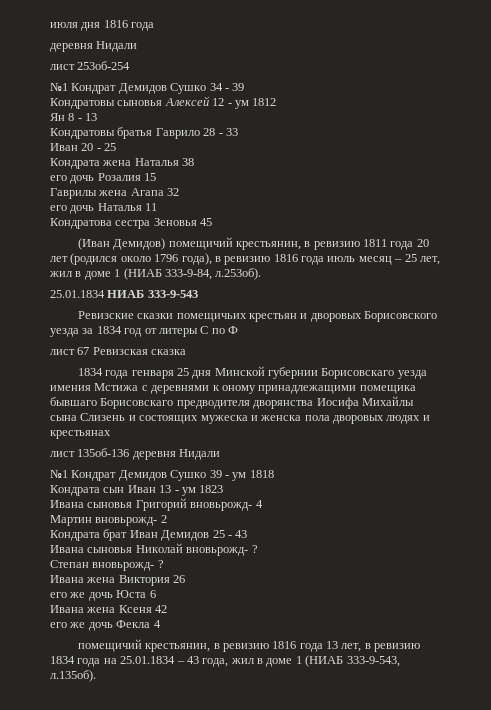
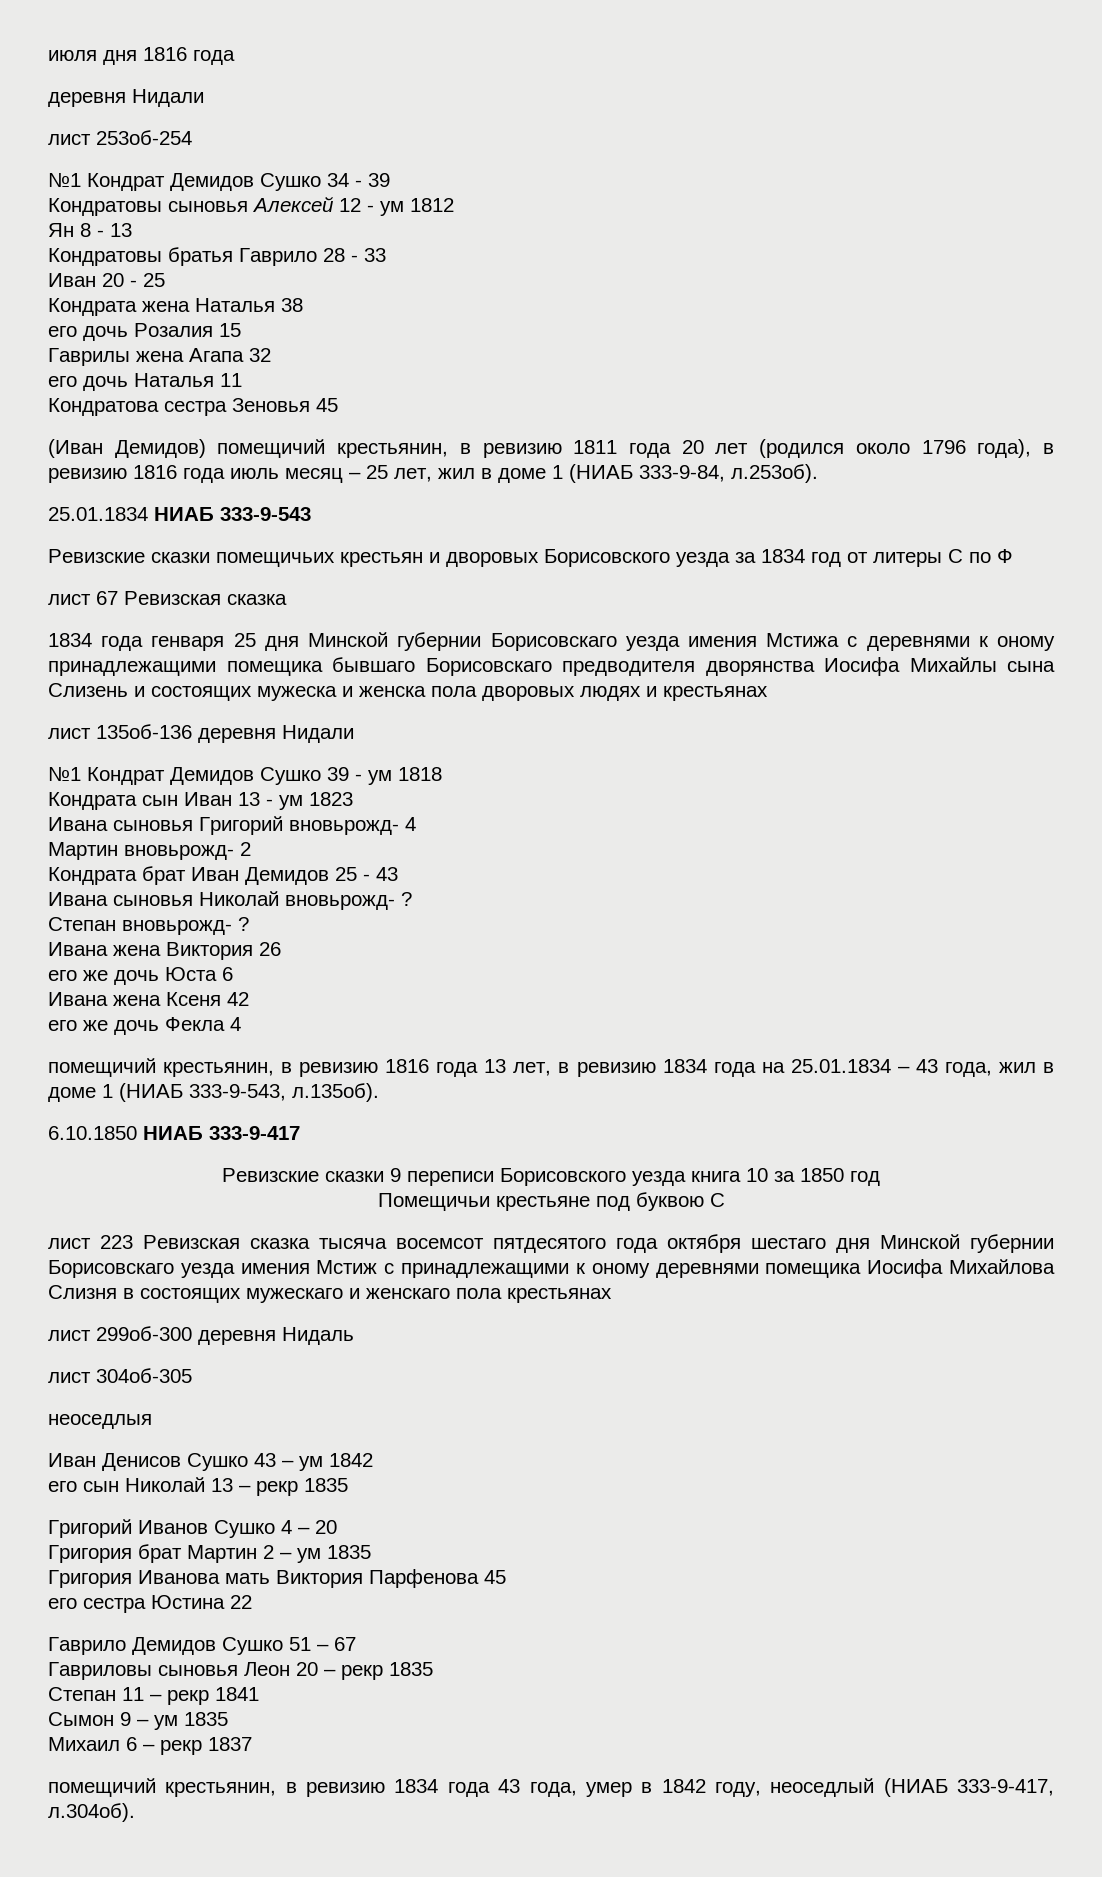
+ 6.10.1850 НИАБ 333-9-417
+ Ревизские сказки 9 переписи Борисовского уезда книга 10 за 1850 год
+ Помещичьи крестьяне под буквою С
+ лист 223 Ревизская сказка тысяча восемсот пятдесятого года октября шестаго дня Минской губернии Борисовскаго уезда имения Мстиж с принадлежащими к оному деревнями помещика Иосифа Михайлова Слизня в состоящих мужескаго и женскаго пола крестьянах
+ лист 299об-300 деревня Нидаль
+ лист 304об-305
+ неоседлыя
+ Иван Денисов Сушко 43 – ум 1842
+ его сын Николай 13 – рекр 1835
+ Григорий Иванов Сушко 4 – 20
+ Григория брат Мартин 2 – ум 1835
+ Григория Иванова мать Виктория Парфенова 45
+ его сестра Юстина 22
+ Гаврило Демидов Сушко 51 – 67
+ Гавриловы сыновья Леон 20 – рекр 1835
+ Степан 11 – рекр 1841
+ Сымон 9 – ум 1835
+ Михаил 6 – рекр 1837
+ помещичий крестьянин, в ревизию 1834 года 43 года, умер в 1842 году, неоседлый (НИАБ 333-9-417, л.304об).

